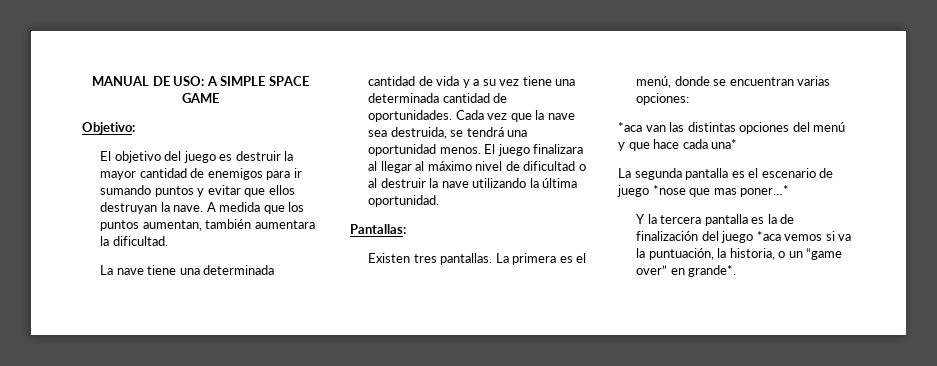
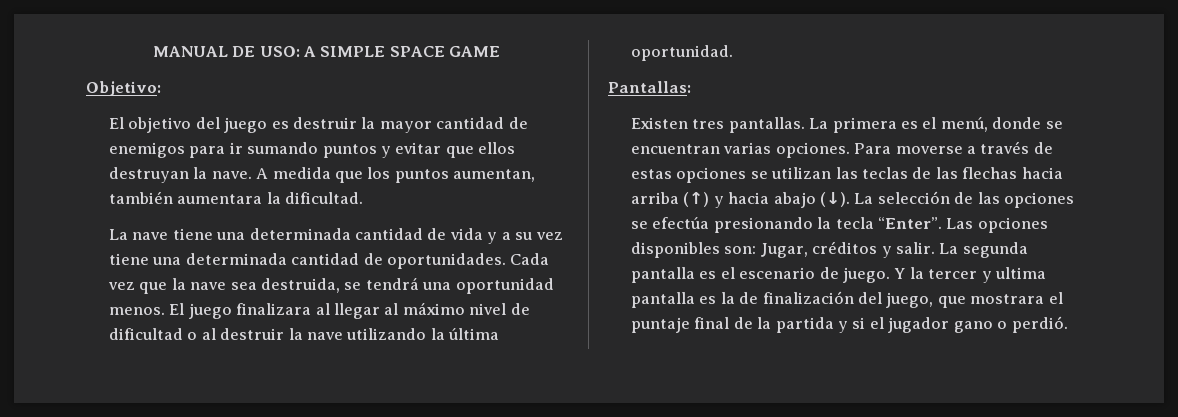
- La primera es el menú, donde se encuentran varias opciones:
- *aca van las distintas opciones del menú y que hace cada una*
- La segunda pantalla es el escenario de juego *nose que mas poner…*
- Y la tercera pantalla es la de finalización del juego *aca vemos si va la puntuación, la historia, o un “game over” en grande*.
+ La primera es el menú, donde se encuentran varias opciones. Para moverse a través de estas opciones se utilizan las teclas de las flechas hacia arriba (↑) y hacia abajo (↓). La selección de las opciones se efectúa presionando la tecla “Enter”. Las opciones disponibles son: Jugar, créditos y salir. La segunda pantalla es el escenario de juego. Y la tercer y ultima pantalla es la de finalización del juego, que mostrara el puntaje final de la partida y si el jugador gano o perdió.

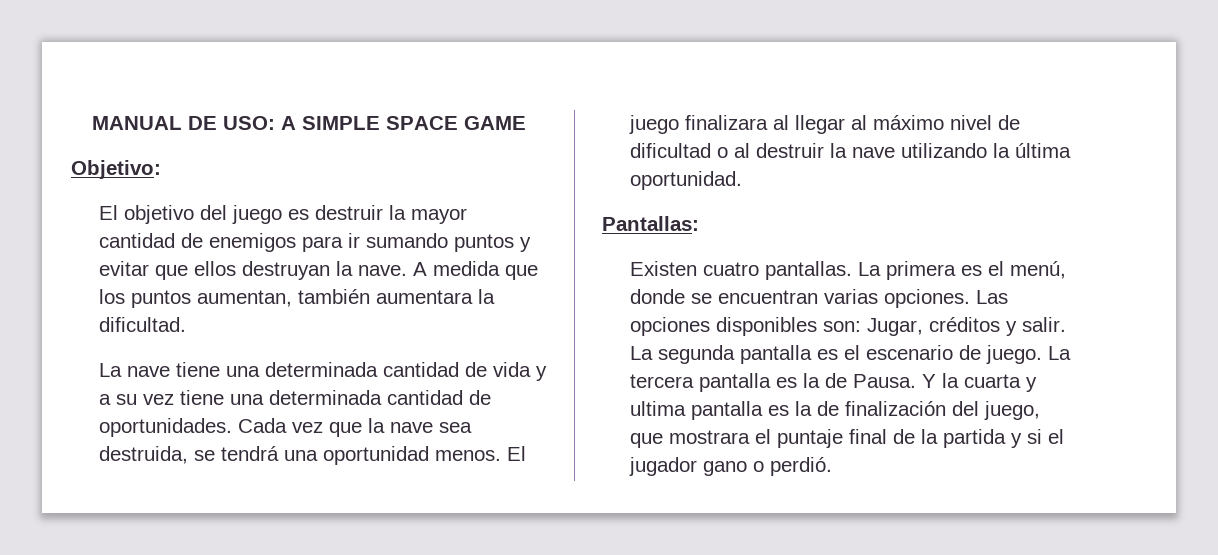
- Existen tres pantallas.
+ Existen cuatro pantallas.
- Para moverse a través de estas opciones se utilizan las teclas de las flechas hacia arriba (↑) y hacia abajo (↓). La selección de las opciones se efectúa presionando la tecla “Enter”.
+ La tercera pantalla es la de Pausa.
- Y la tercer y ultima pantalla es la de finalización del juego, que mostrara el puntaje final de la partida y si el jugador gano o perdió.
+ Y la cuarta y ultima pantalla es la de finalización del juego, que mostrara el puntaje final de la partida y si el jugador gano o perdió.

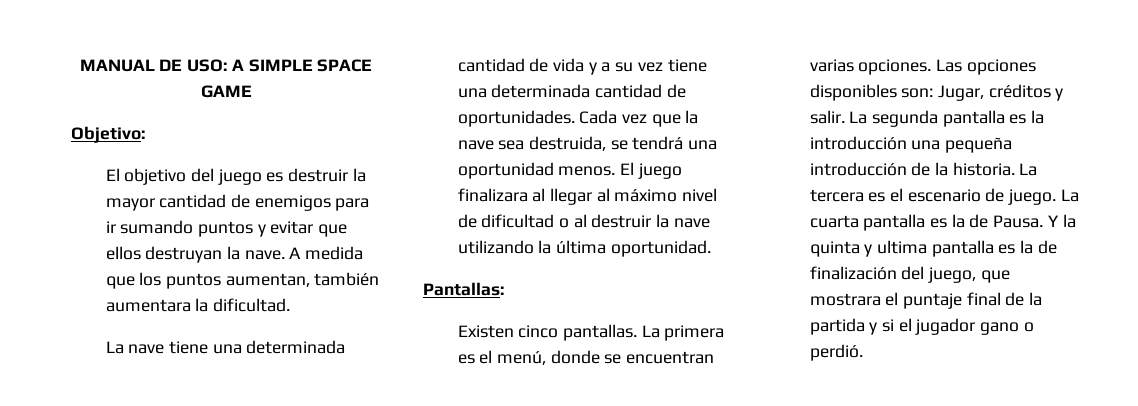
- Existen cuatro pantallas.
+ Existen cinco pantallas.
- La segunda pantalla es el escenario de juego.
+ La segunda pantalla es la introducción una pequeña introducción de la historia. La tercera es el escenario de juego.
- La tercera pantalla es la de Pausa.
+ La cuarta pantalla es la de Pausa.
- Y la cuarta y ultima pantalla es la de finalización del juego, que mostrara el puntaje final de la partida y si el jugador gano o perdió.
+ Y la quinta y ultima pantalla es la de finalización del juego, que mostrara el puntaje final de la partida y si el jugador gano o perdió.

